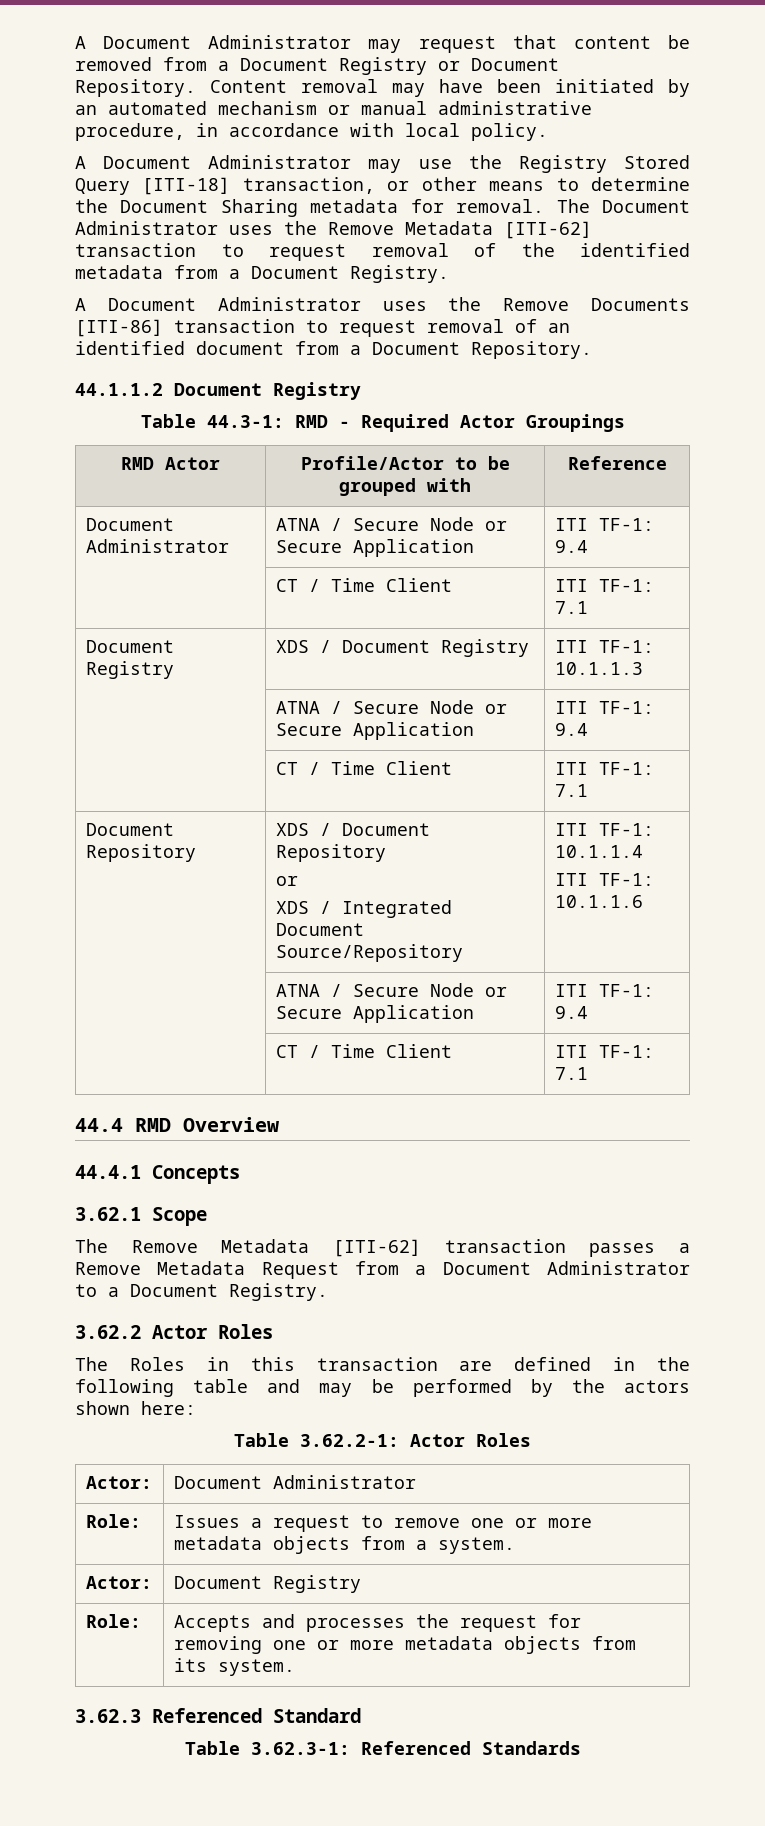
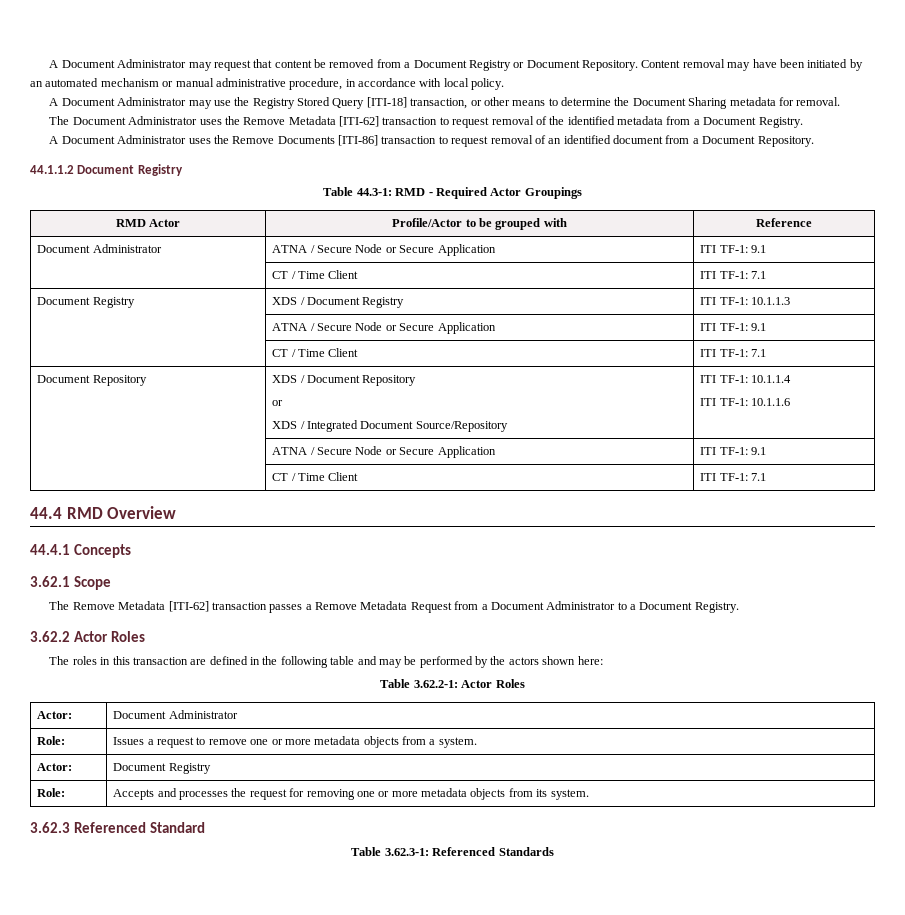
- A Document Administrator may use the Registry Stored Query [ITI-18] transaction, or other means to determine the Document Sharing metadata for removal. The Document Administrator uses the Remove Metadata [ITI-62] transaction to request removal of the identified metadata from a Document Registry.
+ A Document Administrator may use the Registry Stored Query [ITI-18] transaction, or other means to determine the Document Sharing metadata for removal.
+ The Document Administrator uses the Remove Metadata [ITI-62] transaction to request removal of the identified metadata from a Document Registry.
- Document Administrator | ATNA / Secure Node or Secure Application | ITI TF-1: 9.4
+ Document Administrator | ATNA / Secure Node or Secure Application | ITI TF-1: 9.1
  Document Registry | XDS / Document Registry | ITI TF-1: 10.1.1.3
- | ATNA / Secure Node or Secure Application | ITI TF-1: 9.4
+ | ATNA / Secure Node or Secure Application | ITI TF-1: 9.1
  Document Repository | XDS / Document Repository
  or
  XDS / Integrated Document Source/Repository | ITI TF-1: 10.1.1.4
  ITI TF-1: 10.1.1.6
- | ATNA / Secure Node or Secure Application | ITI TF-1: 9.4
+ | ATNA / Secure Node or Secure Application | ITI TF-1: 9.1
- The Roles in this transaction are defined in the following table and may be performed by the actors shown here:
+ The roles in this transaction are defined in the following table and may be performed by the actors shown here:

